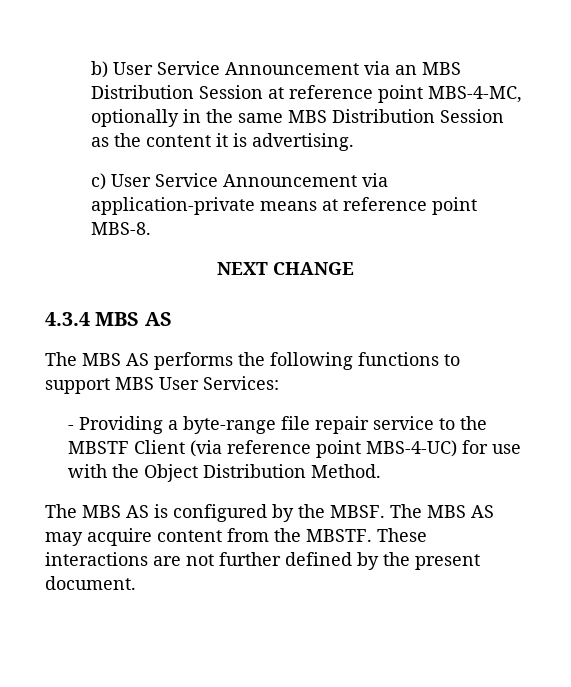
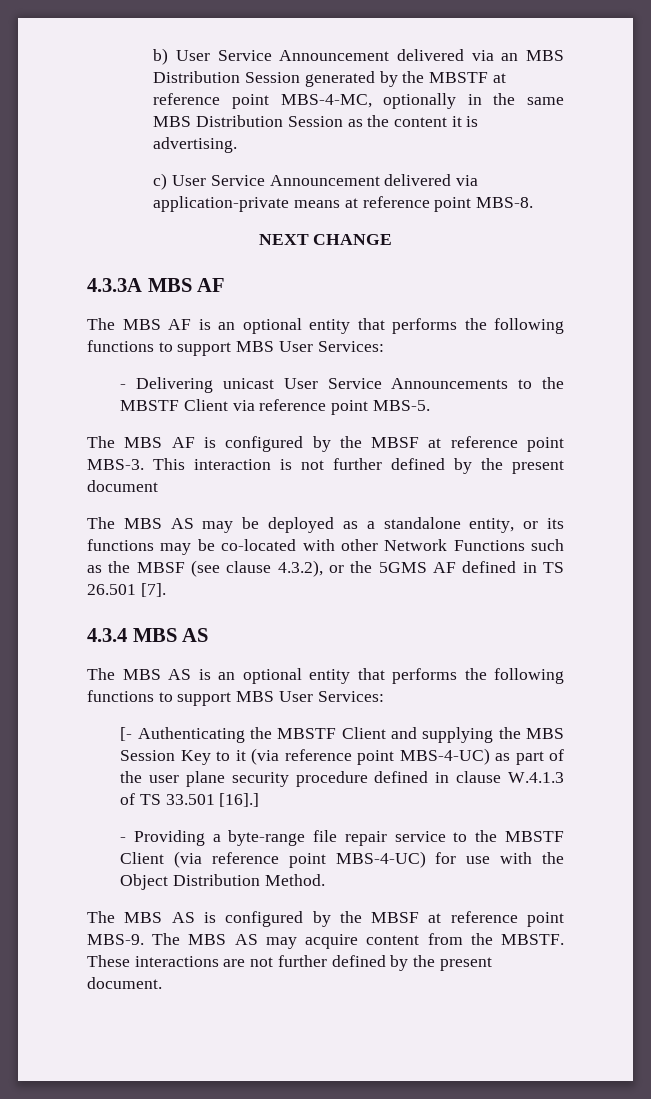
- b) User Service Announcement via an MBS Distribution Session at reference point MBS-4-MC, optionally in the same MBS Distribution Session as the content it is advertising.
+ b) User Service Announcement delivered via an MBS Distribution Session generated by the MBSTF at reference point MBS-4-MC, optionally in the same MBS Distribution Session as the content it is advertising.
- c) User Service Announcement via application-private means at reference point MBS-8.
+ c) User Service Announcement delivered via application-private means at reference point MBS-8.
+ 4.3.3A MBS AF
+ The MBS AF is an optional entity that performs the following functions to support MBS User Services:
+ - Delivering unicast User Service Announcements to the MBSTF Client via reference point MBS-5.
+ The MBS AF is configured by the MBSF at reference point MBS-3. This interaction is not further defined by the present document
+ The MBS AS may be deployed as a standalone entity, or its functions may be co-located with other Network Functions such as the MBSF (see clause 4.3.2), or the 5GMS AF defined in TS 26.501 [7].
  4.3.4 MBS AS
- The MBS AS performs the following functions to support MBS User Services:
+ The MBS AS is an optional entity that performs the following functions to support MBS User Services:
+ [- Authenticating the MBSTF Client and supplying the MBS Session Key to it (via reference point MBS-4-UC) as part of the user plane security procedure defined in clause W.4.1.3 of TS 33.501 [16].]
- The MBS AS is configured by the MBSF.
+ The MBS AS is configured by the MBSF at reference point MBS-9.

